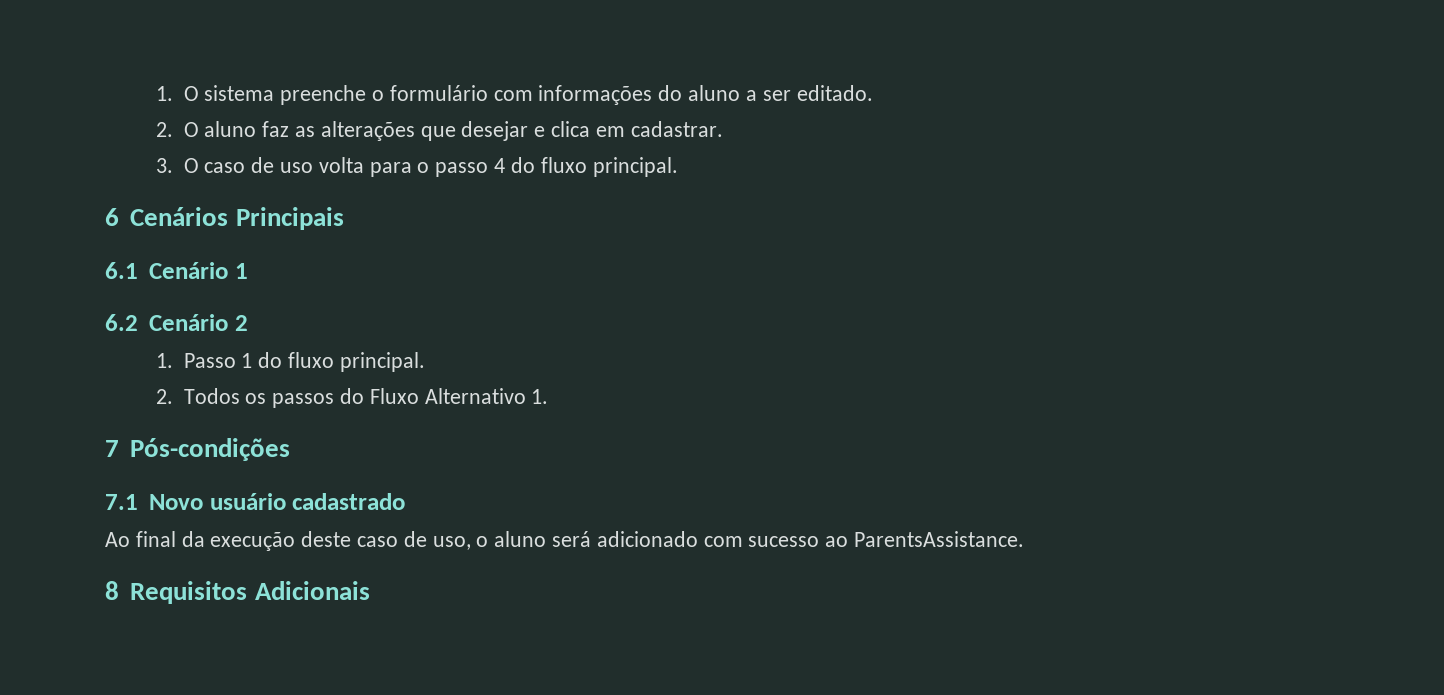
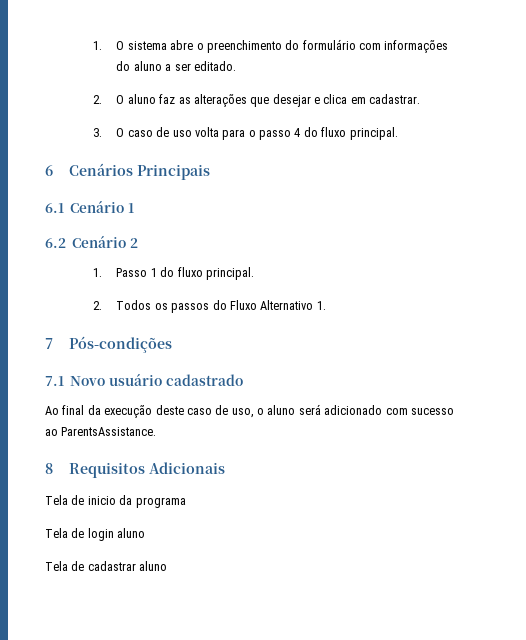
- 1. O sistema preenche o formulário com informações do aluno a ser editado.
+ 1. O sistema abre o preenchimento do formulário com informações do aluno a ser editado.
+ Tela de inicio da programa
+ Tela de login aluno
+ Tela de cadastrar aluno

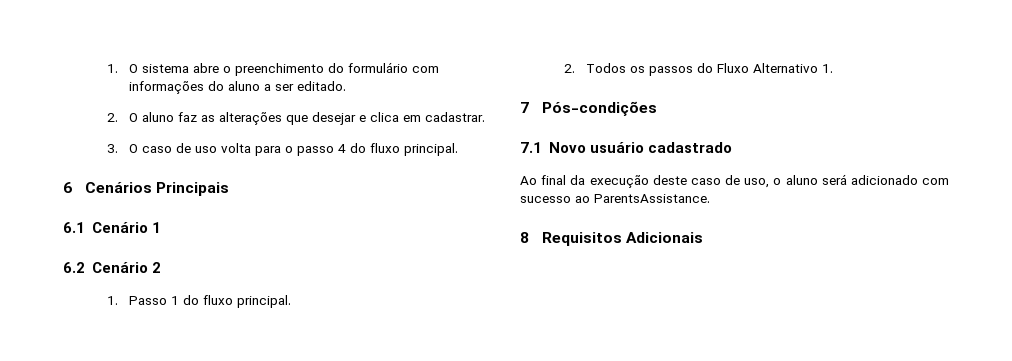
- Tela de inicio da programa
- Tela de login aluno
- Tela de cadastrar aluno

